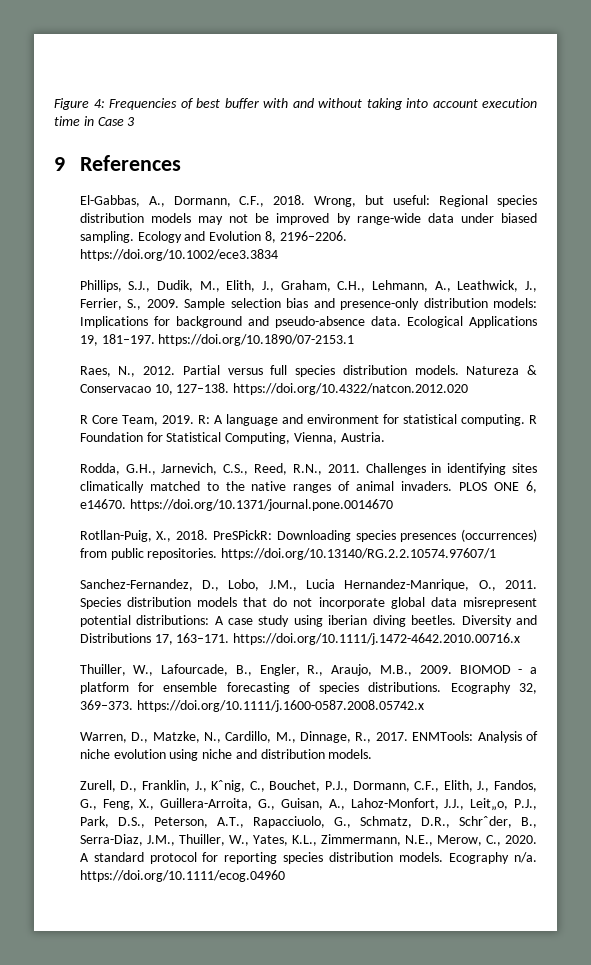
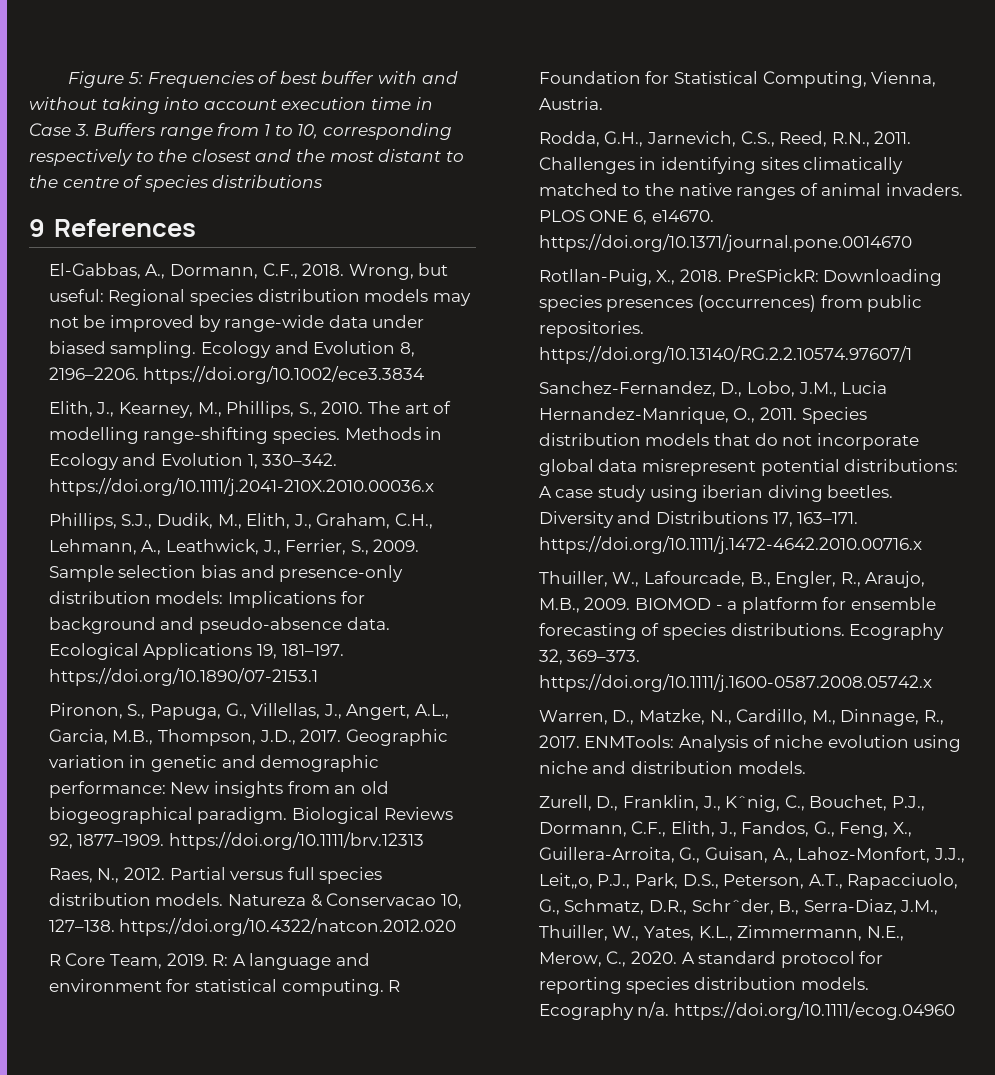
- Figure 4: Frequencies of best buffer with and without taking into account execution time in Case 3
+ Figure 5: Frequencies of best buffer with and without taking into account execution time in Case 3. Buffers range from 1 to 10, corresponding respectively to the closest and the most distant to the centre of species distributions
+ Elith, J., Kearney, M., Phillips, S., 2010. The art of modelling range-shifting species. Methods in Ecology and Evolution 1, 330–342. https://doi.org/10.1111/j.2041-210X.2010.00036.x
+ Pironon, S., Papuga, G., Villellas, J., Angert, A.L., Garcia, M.B., Thompson, J.D., 2017. Geographic variation in genetic and demographic performance: New insights from an old biogeographical paradigm. Biological Reviews 92, 1877–1909. https://doi.org/10.1111/brv.12313

